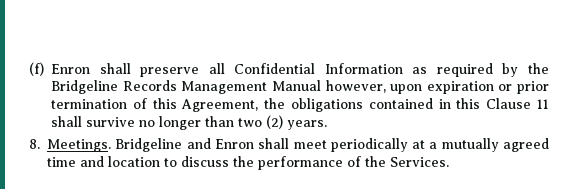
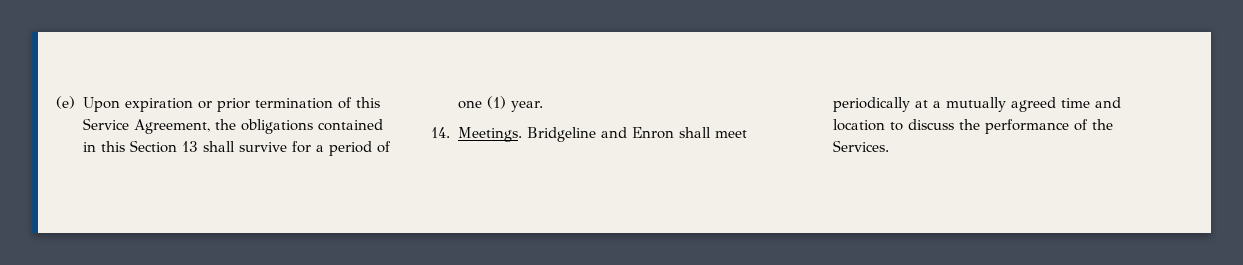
- (f) Enron shall preserve all Confidential Information as required by the Bridgeline Records Management Manual however, upon expiration or prior termination of this Agreement, the obligations contained in this Clause 11 shall survive no longer than two (2) years.
- 8. Meetings.
+ (e) Upon expiration or prior termination of this Service Agreement, the obligations contained in this Section 13 shall survive for a period of one (1) year.
+ 14. Meetings.

